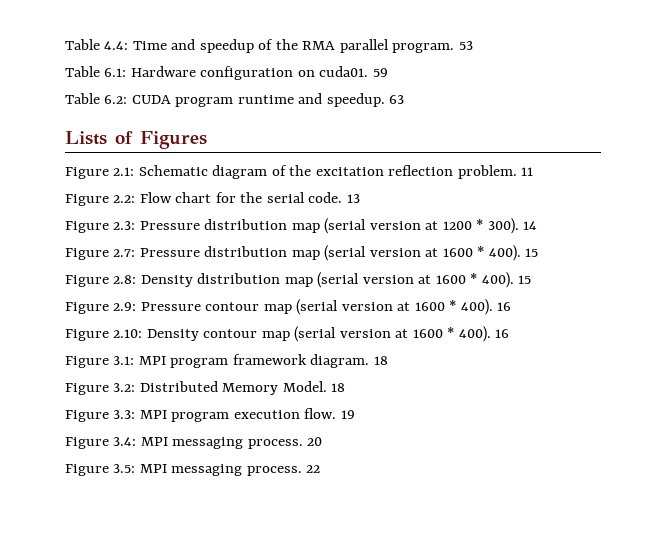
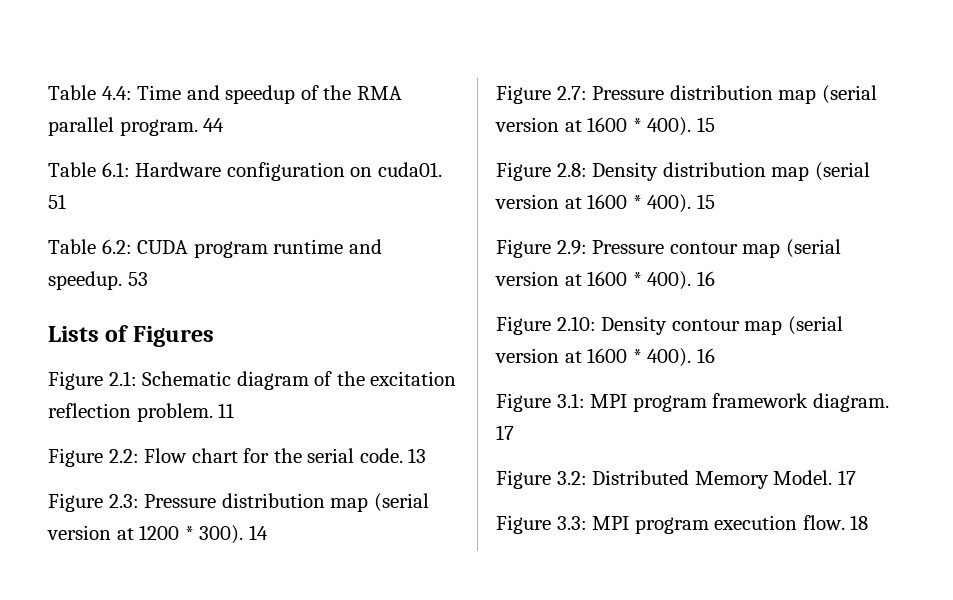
- 53
+ 44
- 59
+ 51
- 63
+ 53
- Figure 3.1: MPI program framework diagram. 18
+ Figure 3.1: MPI program framework diagram. 17
- Figure 3.2: Distributed Memory Model. 18
+ Figure 3.2: Distributed Memory Model. 17
- 19
- Figure 3.4: MPI messaging process. 20
- Figure 3.5: MPI messaging process. 22
+ 18

